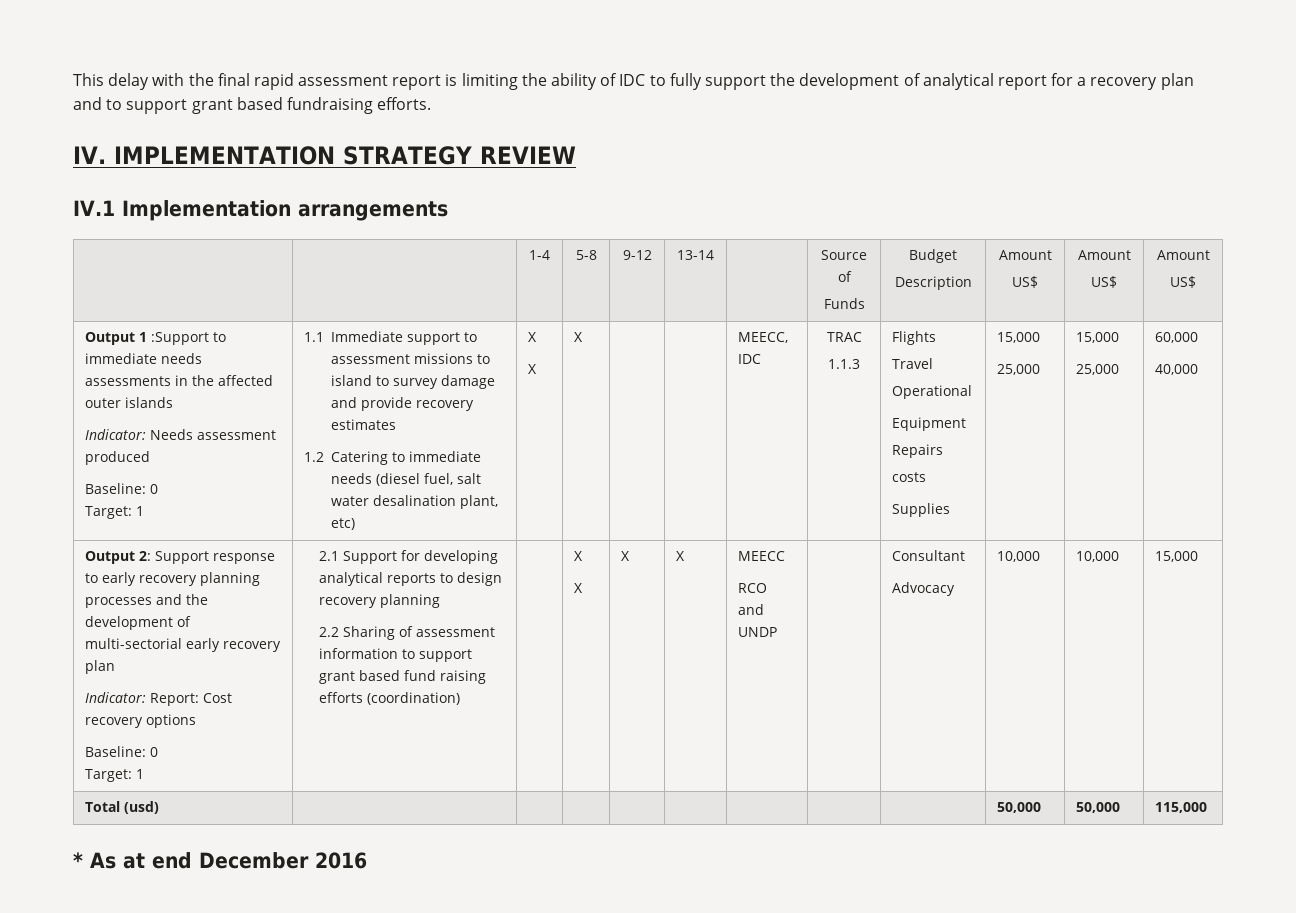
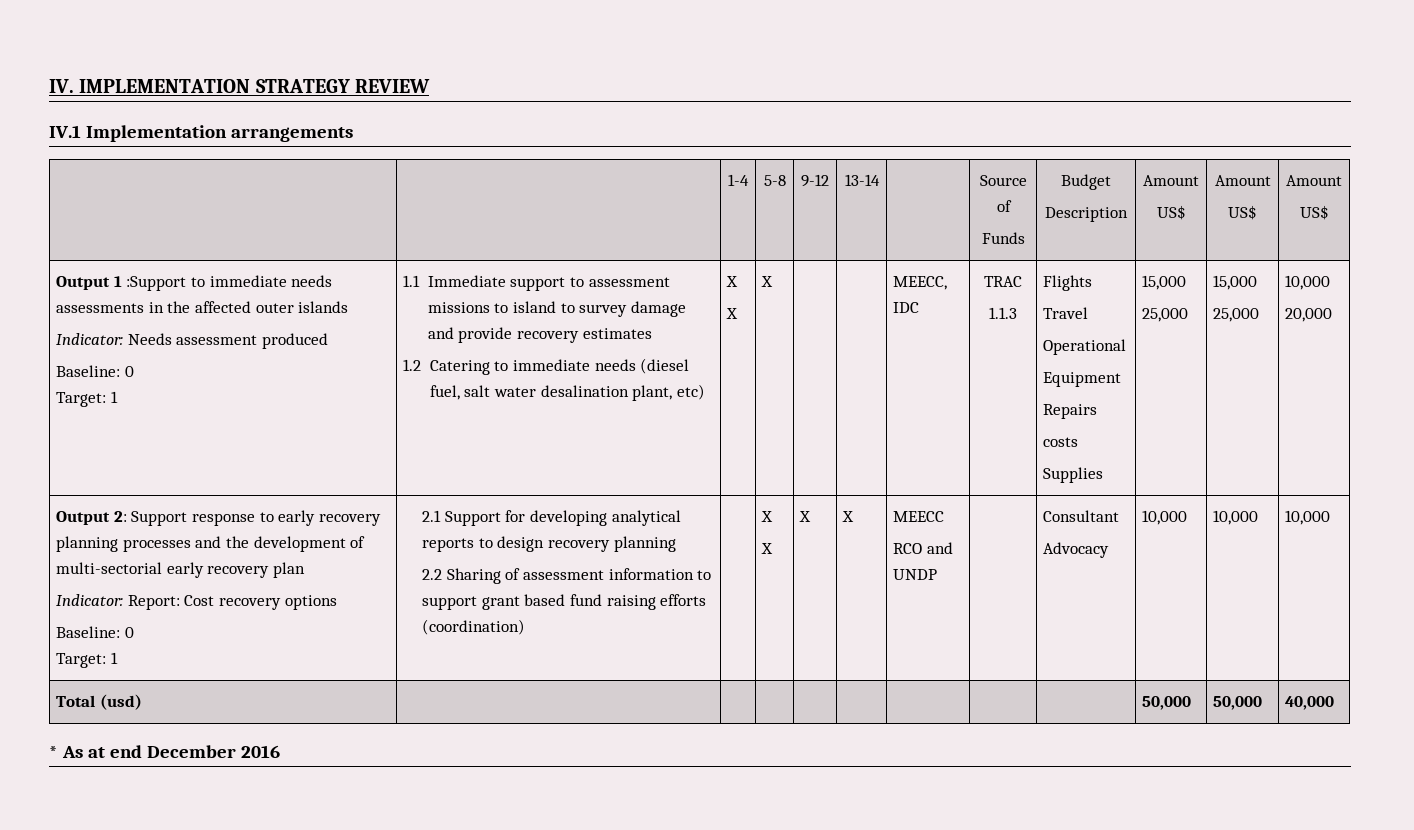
- This delay with the final rapid assessment report is limiting the ability of IDC to fully support the development of analytical report for a recovery plan and to support grant based fundraising efforts.
- 25,000 | 60,000
- 40,000
+ 25,000 | 10,000
+ 20,000
- 10,000 | 10,000 | 15,000
+ 10,000 | 10,000 | 10,000
- Total (usd) | | | | | | | | | 50,000 | 50,000 | 115,000
+ Total (usd) | | | | | | | | | 50,000 | 50,000 | 40,000

